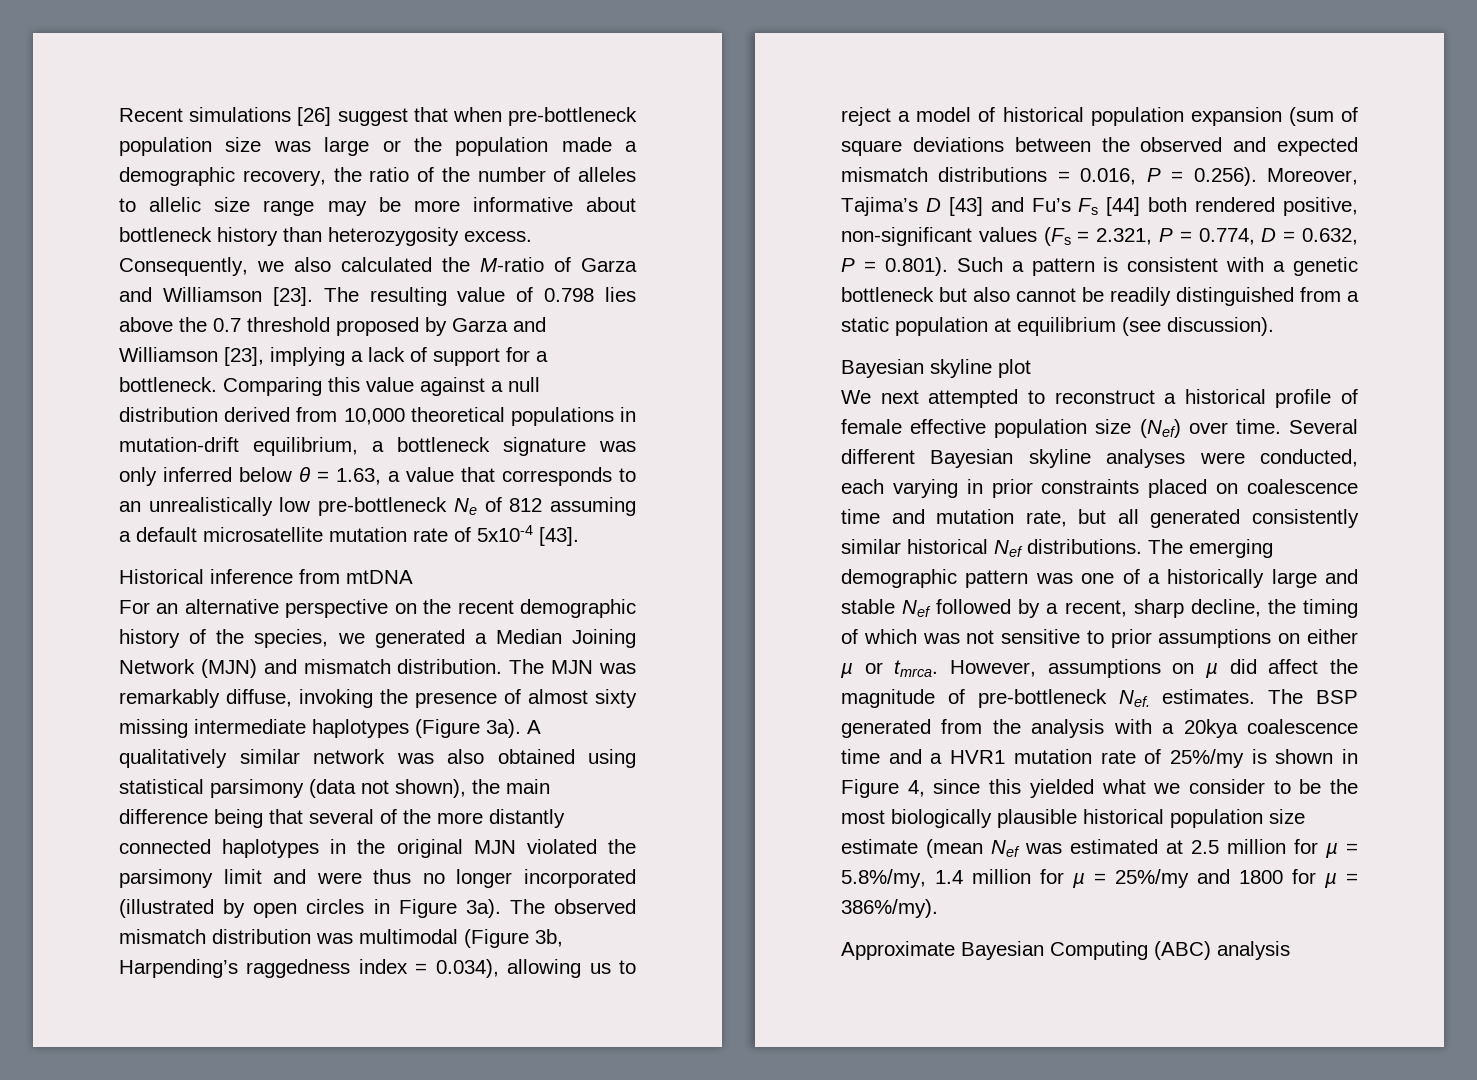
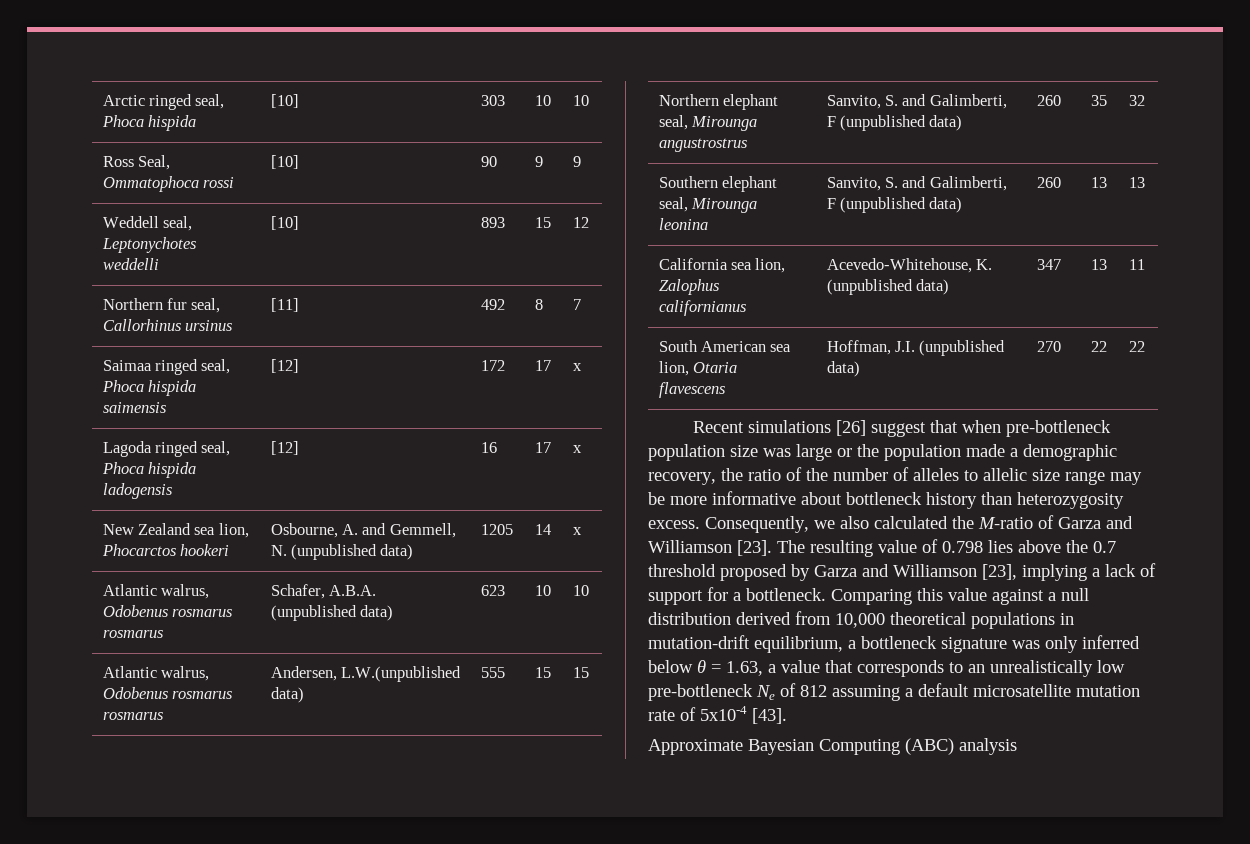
+ Arctic ringed seal, Phoca hispida | [10] | 303 | 10 | 10
+ Ross Seal, Ommatophoca rossi | [10] | 90 | 9 | 9
+ Weddell seal, Leptonychotes weddelli | [10] | 893 | 15 | 12
+ Northern fur seal, Callorhinus ursinus | [11] | 492 | 8 | 7
+ Saimaa ringed seal, Phoca hispida saimensis | [12] | 172 | 17 | x
+ Lagoda ringed seal, Phoca hispida ladogensis | [12] | 16 | 17 | x
+ New Zealand sea lion, Phocarctos hookeri | Osbourne, A. and Gemmell, N. (unpublished data) | 1205 | 14 | x
+ Atlantic walrus, Odobenus rosmarus rosmarus | Schafer, A.B.A. (unpublished data) | 623 | 10 | 10
+ Atlantic walrus, Odobenus rosmarus rosmarus | Andersen, L.W.(unpublished data) | 555 | 15 | 15
+ Northern elephant seal, Mirounga angustrostrus | Sanvito, S. and Galimberti, F (unpublished data) | 260 | 35 | 32
+ Southern elephant seal, Mirounga leonina | Sanvito, S. and Galimberti, F (unpublished data) | 260 | 13 | 13
+ California sea lion, Zalophus californianus | Acevedo-Whitehouse, K. (unpublished data) | 347 | 13 | 11
+ South American sea lion, Otaria flavescens | Hoffman, J.I. (unpublished data) | 270 | 22 | 22
- Historical inference from mtDNA
- For an alternative perspective on the recent demographic history of the species, we generated a Median Joining Network (MJN) and mismatch distribution. The MJN was remarkably diffuse, invoking the presence of almost sixty missing intermediate haplotypes (Figure 3a). A qualitatively similar network was also obtained using statistical parsimony (data not shown), the main difference being that several of the more distantly connected haplotypes in the original MJN violated the parsimony limit and were thus no longer incorporated (illustrated by open circles in Figure 3a). The observed mismatch distribution was multimodal (Figure 3b, Harpending’s raggedness index = 0.034), allowing us to reject a model of historical population expansion (sum of square deviations between the observed and expected mismatch distributions = 0.016, P = 0.256). Moreover, Tajima’s D [43] and Fu’s Fs [44] both rendered positive, non-significant values (Fs = 2.321, P = 0.774, D = 0.632, P = 0.801). Such a pattern is consistent with a genetic bottleneck but also cannot be readily distinguished from a static population at equilibrium (see discussion).
- Bayesian skyline plot
- We next attempted to reconstruct a historical profile of female effective population size (Nef) over time. Several different Bayesian skyline analyses were conducted, each varying in prior constraints placed on coalescence time and mutation rate, but all generated consistently similar historical Nef distributions. The emerging demographic pattern was one of a historically large and stable Nef followed by a recent, sharp decline, the timing of which was not sensitive to prior assumptions on either µ or tmrca. However, assumptions on µ did affect the magnitude of pre-bottleneck Nef. estimates. The BSP generated from the analysis with a 20kya coalescence time and a HVR1 mutation rate of 25%/my is shown in Figure 4, since this yielded what we consider to be the most biologically plausible historical population size estimate (mean Nef was estimated at 2.5 million for µ = 5.8%/my, 1.4 million for µ = 25%/my and 1800 for µ = 386%/my).

